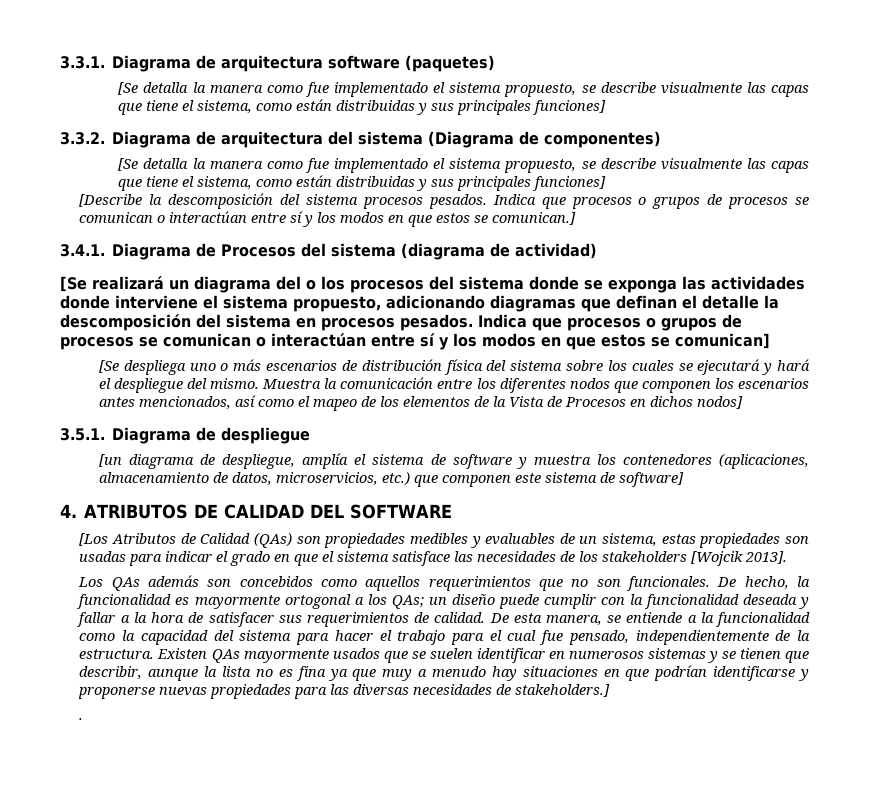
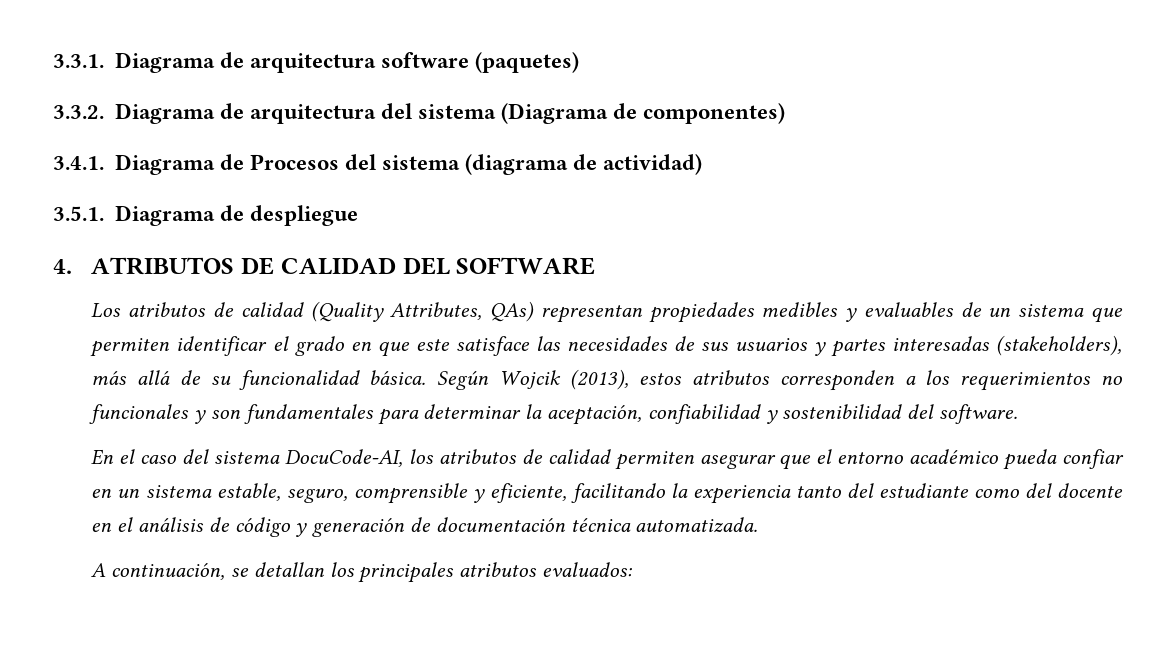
  3.3.1. Diagrama de arquitectura software (paquetes)
- [Se detalla la manera como fue implementado el sistema propuesto, se describe visualmente las capas que tiene el sistema, como están distribuidas y sus principales funciones]
  3.3.2. Diagrama de arquitectura del sistema (Diagrama de componentes)
- [Se detalla la manera como fue implementado el sistema propuesto, se describe visualmente las capas que tiene el sistema, como están distribuidas y sus principales funciones]
- [Describe la descomposición del sistema procesos pesados. Indica que procesos o grupos de procesos se comunican o interactúan entre sí y los modos en que estos se comunican.]
- [Se realizará un diagrama del o los procesos del sistema donde se exponga las actividades donde interviene el sistema propuesto, adicionando diagramas que definan el detalle la descomposición del sistema en procesos pesados. Indica que procesos o grupos de procesos se comunican o interactúan entre sí y los modos en que estos se comunican]
- [Se despliega uno o más escenarios de distribución física del sistema sobre los cuales se ejecutará y hará el despliegue del mismo. Muestra la comunicación entre los diferentes nodos que componen los escenarios antes mencionados, así como el mapeo de los elementos de la Vista de Procesos en dichos nodos]
  3.5.1. Diagrama de despliegue
- [un diagrama de despliegue, amplía el sistema de software y muestra los contenedores (aplicaciones, almacenamiento de datos, microservicios, etc.) que componen este sistema de software]
- [Los Atributos de Calidad (QAs) son propiedades medibles y evaluables de un sistema, estas propiedades son usadas para indicar el grado en que el sistema satisface las necesidades de los stakeholders [Wojcik 2013].
- Los QAs además son concebidos como aquellos requerimientos que no son funcionales. De hecho, la funcionalidad es mayormente ortogonal a los QAs; un diseño puede cumplir con la funcionalidad deseada y fallar a la hora de satisfacer sus requerimientos de calidad. De esta manera, se entiende a la funcionalidad como la capacidad del sistema para hacer el trabajo para el cual fue pensado, independientemente de la estructura. Existen QAs mayormente usados que se suelen identificar en numerosos sistemas y se tienen que describir, aunque la lista no es fina ya que muy a menudo hay situaciones en que podrían identificarse y proponerse nuevas propiedades para las diversas necesidades de stakeholders.]
- .
+ Los atributos de calidad (Quality Attributes, QAs) representan propiedades medibles y evaluables de un sistema que permiten identificar el grado en que este satisface las necesidades de sus usuarios y partes interesadas (stakeholders), más allá de su funcionalidad básica. Según Wojcik (2013), estos atributos corresponden a los requerimientos no funcionales y son fundamentales para determinar la aceptación, confiabilidad y sostenibilidad del software.
+ En el caso del sistema DocuCode-AI, los atributos de calidad permiten asegurar que el entorno académico pueda confiar en un sistema estable, seguro, comprensible y eficiente, facilitando la experiencia tanto del estudiante como del docente en el análisis de código y generación de documentación técnica automatizada.
+ A continuación, se detallan los principales atributos evaluados:

